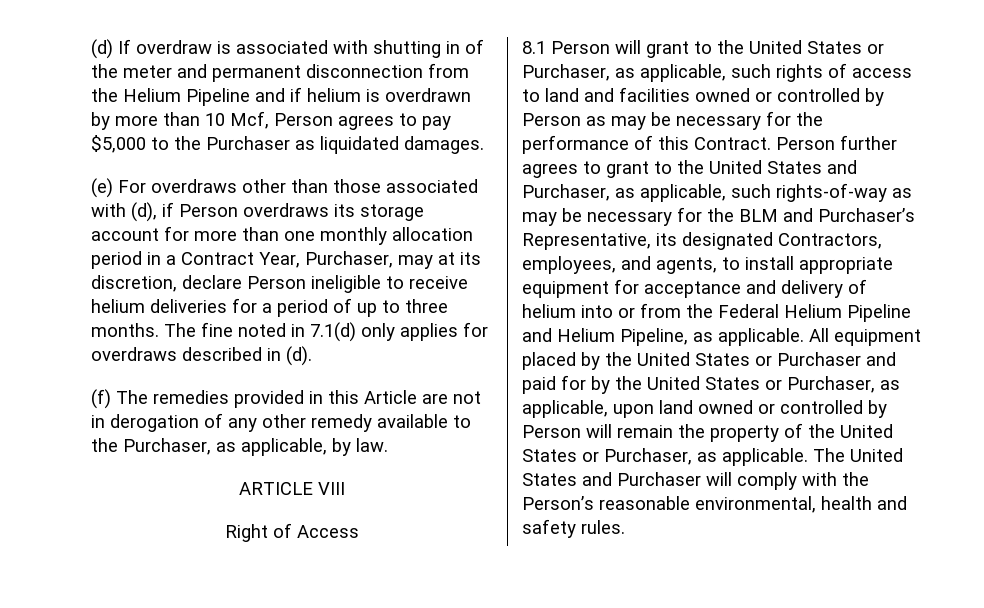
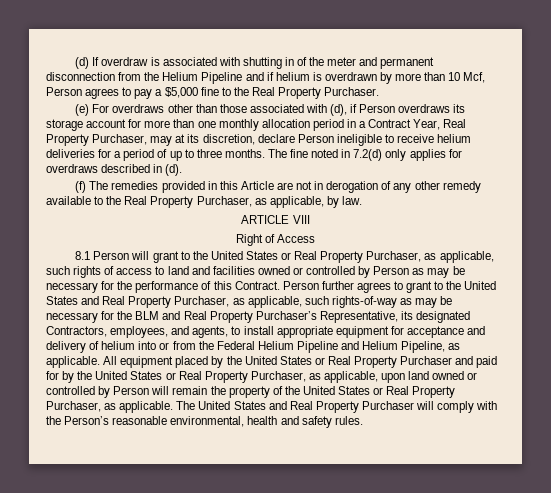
- (d) If overdraw is associated with shutting in of the meter and permanent disconnection from the Helium Pipeline and if helium is overdrawn by more than 10 Mcf, Person agrees to pay $5,000 to the Purchaser as liquidated damages.
+ (d) If overdraw is associated with shutting in of the meter and permanent disconnection from the Helium Pipeline and if helium is overdrawn by more than 10 Mcf, Person agrees to pay a $5,000 fine to the Real Property Purchaser.
- (e) For overdraws other than those associated with (d), if Person overdraws its storage account for more than one monthly allocation period in a Contract Year, Purchaser, may at its discretion, declare Person ineligible to receive helium deliveries for a period of up to three months.
+ (e) For overdraws other than those associated with (d), if Person overdraws its storage account for more than one monthly allocation period in a Contract Year, Real Property Purchaser, may at its discretion, declare Person ineligible to receive helium deliveries for a period of up to three months.
- The fine noted in 7.1(d) only applies for overdraws described in (d).
+ The fine noted in 7.2(d) only applies for overdraws described in (d).
- (f) The remedies provided in this Article are not in derogation of any other remedy available to the Purchaser, as applicable, by law.
+ (f) The remedies provided in this Article are not in derogation of any other remedy available to the Real Property Purchaser, as applicable, by law.
- 8.1 Person will grant to the United States or Purchaser, as applicable, such rights of access to land and facilities owned or controlled by Person as may be necessary for the performance of this Contract.
+ 8.1 Person will grant to the United States or Real Property Purchaser, as applicable, such rights of access to land and facilities owned or controlled by Person as may be necessary for the performance of this Contract.
- Person further agrees to grant to the United States and Purchaser, as applicable, such rights-of-way as may be necessary for the BLM and Purchaser’s Representative, its designated Contractors, employees, and agents, to install appropriate equipment for acceptance and delivery of helium into or from the Federal Helium Pipeline and Helium Pipeline, as applicable.
+ Person further agrees to grant to the United States and Real Property Purchaser, as applicable, such rights-of-way as may be necessary for the BLM and Real Property Purchaser’s Representative, its designated Contractors, employees, and agents, to install appropriate equipment for acceptance and delivery of helium into or from the Federal Helium Pipeline and Helium Pipeline, as applicable.
- All equipment placed by the United States or Purchaser and paid for by the United States or Purchaser, as applicable, upon land owned or controlled by Person will remain the property of the United States or Purchaser, as applicable.
+ All equipment placed by the United States or Real Property Purchaser and paid for by the United States or Real Property Purchaser, as applicable, upon land owned or controlled by Person will remain the property of the United States or Real Property Purchaser, as applicable.
- The United States and Purchaser will comply with the Person’s reasonable environmental, health and safety rules.
+ The United States and Real Property Purchaser will comply with the Person’s reasonable environmental, health and safety rules.

